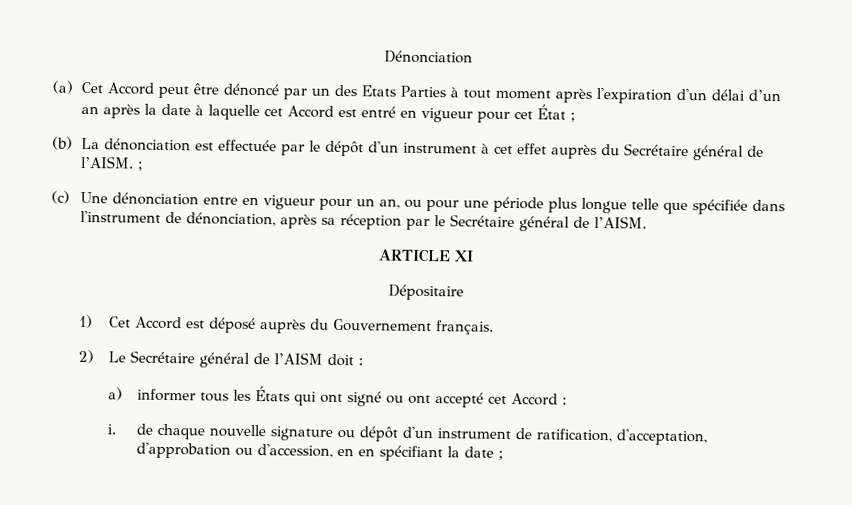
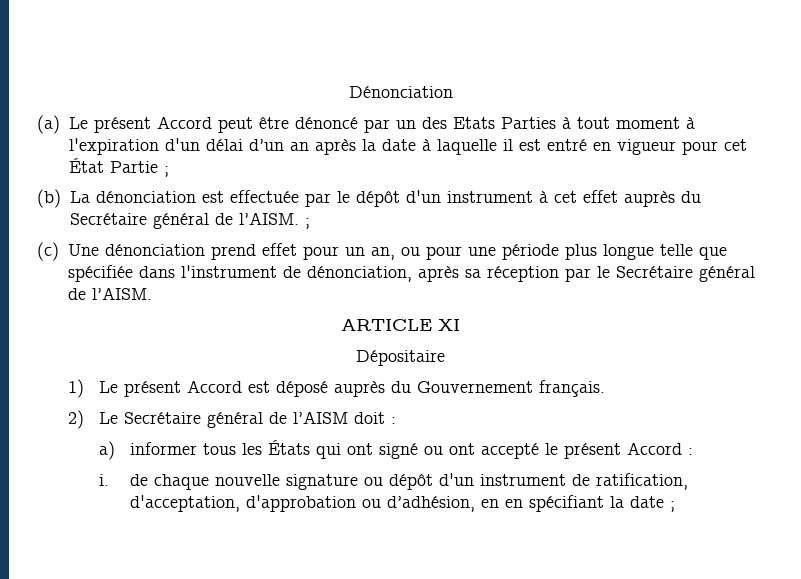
- (a) Cet Accord peut être dénoncé par un des Etats Parties à tout moment après l'expiration d'un délai d’un an après la date à laquelle cet Accord est entré en vigueur pour cet État ;
+ (a) Le présent Accord peut être dénoncé par un des Etats Parties à tout moment à l'expiration d'un délai d’un an après la date à laquelle il est entré en vigueur pour cet État Partie ;
- (c) Une dénonciation entre en vigueur pour un an, ou pour une période plus longue telle que spécifiée dans l'instrument de dénonciation, après sa réception par le Secrétaire général de l’AISM.
+ (c) Une dénonciation prend effet pour un an, ou pour une période plus longue telle que spécifiée dans l'instrument de dénonciation, après sa réception par le Secrétaire général de l’AISM.
- 1) Cet Accord est déposé auprès du Gouvernement français.
+ 1) Le présent Accord est déposé auprès du Gouvernement français.
- a) informer tous les États qui ont signé ou ont accepté cet Accord :
+ a) informer tous les États qui ont signé ou ont accepté le présent Accord :
- i. de chaque nouvelle signature ou dépôt d'un instrument de ratification, d'acceptation, d'approbation ou d'accession, en en spécifiant la date ;
+ i. de chaque nouvelle signature ou dépôt d'un instrument de ratification, d'acceptation, d'approbation ou d’adhésion, en en spécifiant la date ;

